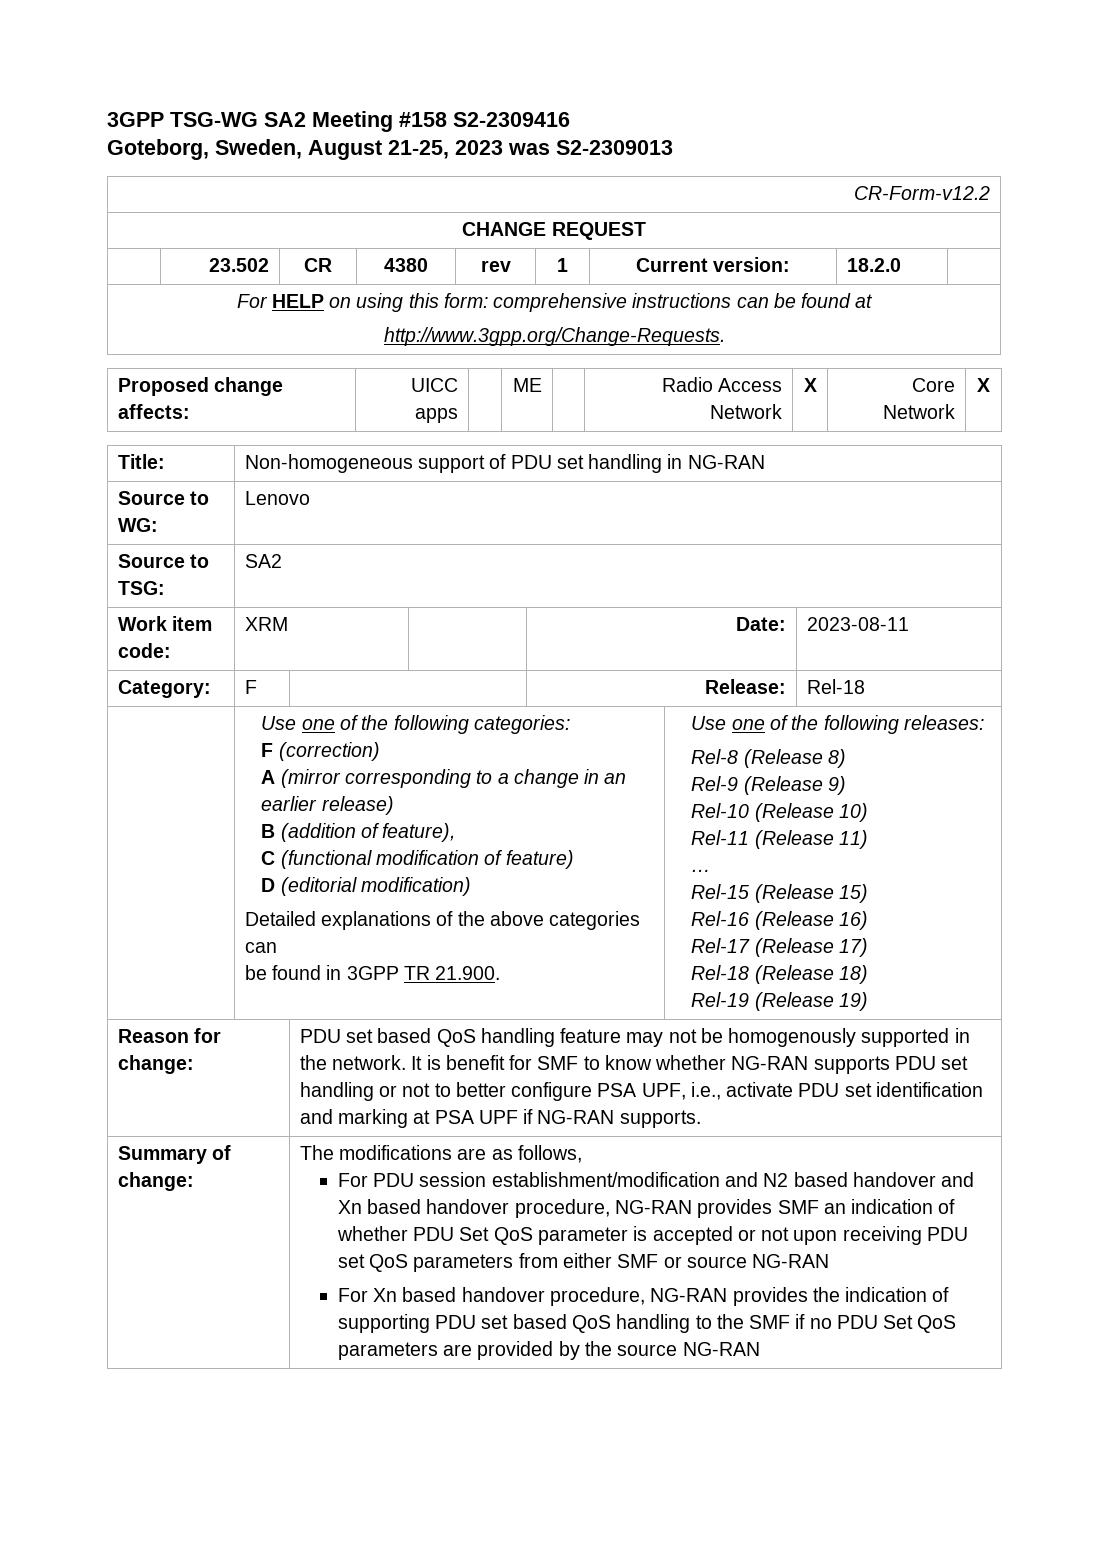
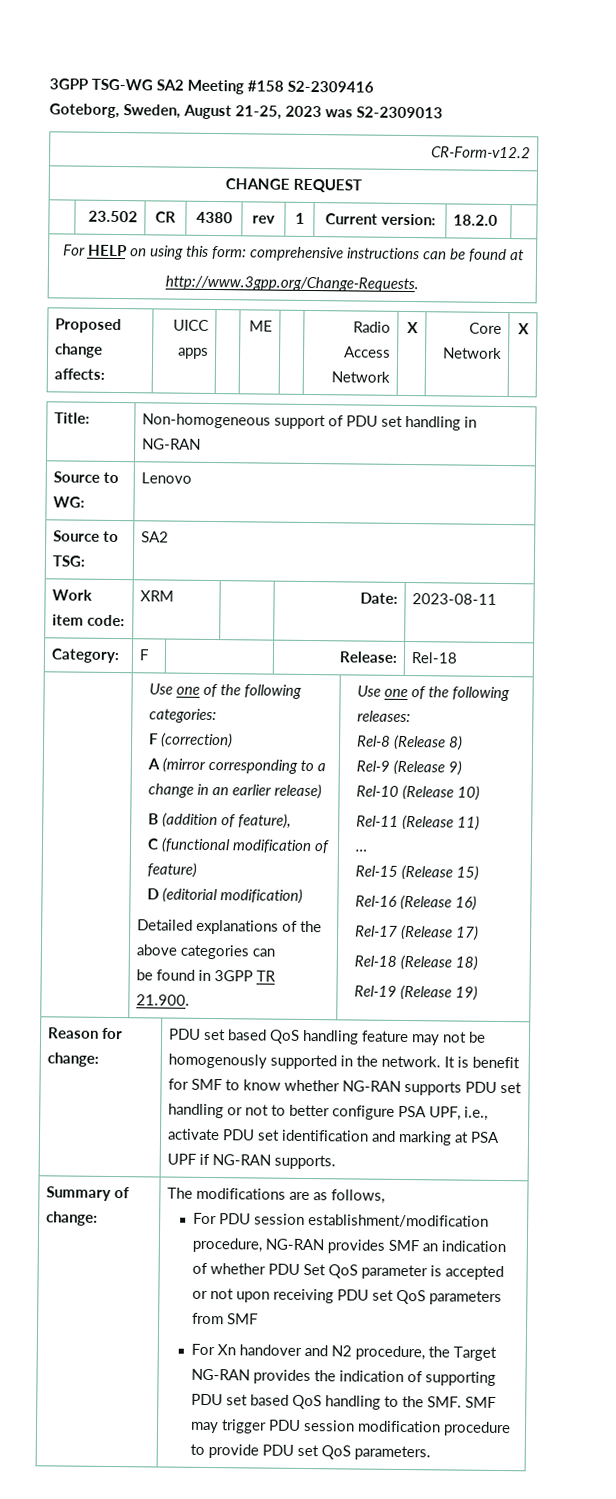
- For PDU session establishment/modification and N2 based handover and Xn based handover procedure, NG-RAN provides SMF an indication of whether PDU Set QoS parameter is accepted or not upon receiving PDU set QoS parameters from either SMF or source NG-RAN
+ For PDU session establishment/modification procedure, NG-RAN provides SMF an indication of whether PDU Set QoS parameter is accepted or not upon receiving PDU set QoS parameters from SMF
- For Xn based handover procedure, NG-RAN provides the indication of supporting PDU set based QoS handling to the SMF if no PDU Set QoS parameters are provided by the source NG-RAN
+ For Xn handover and N2 procedure, the Target NG-RAN provides the indication of supporting PDU set based QoS handling to the SMF. SMF may trigger PDU session modification procedure to provide PDU set QoS parameters.

